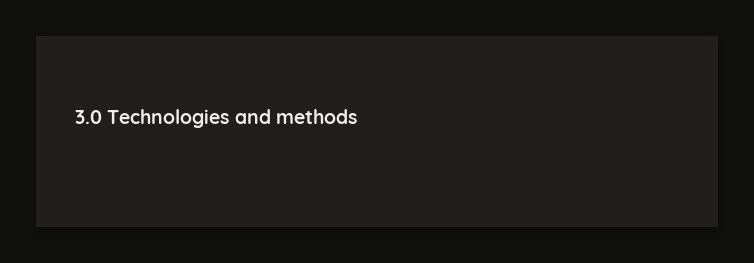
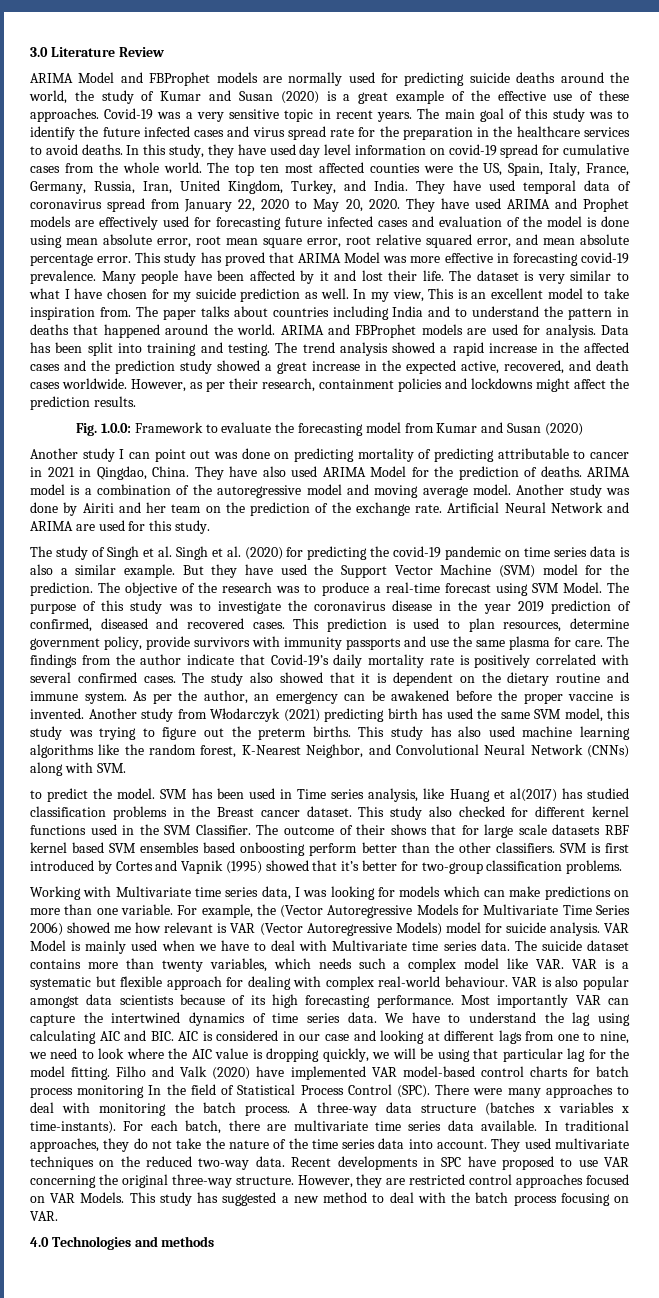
- 3.0 Technologies and methods
+ 3.0 Literature Review
+ ARIMA Model and FBProphet models are normally used for predicting suicide deaths around the world, the study of Kumar and Susan (2020) is a great example of the effective use of these approaches. Covid-19 was a very sensitive topic in recent years. The main goal of this study was to identify the future infected cases and virus spread rate for the preparation in the healthcare services to avoid deaths. In this study, they have used day level information on covid-19 spread for cumulative cases from the whole world. The top ten most affected counties were the US, Spain, Italy, France, Germany, Russia, Iran, United Kingdom, Turkey, and India. They have used temporal data of coronavirus spread from January 22, 2020 to May 20, 2020. They have used ARIMA and Prophet models are effectively used for forecasting future infected cases and evaluation of the model is done using mean absolute error, root mean square error, root relative squared error, and mean absolute percentage error. This study has proved that ARIMA Model was more effective in forecasting covid-19 prevalence. Many people have been affected by it and lost their life. The dataset is very similar to what I have chosen for my suicide prediction as well. In my view, This is an excellent model to take inspiration from. The paper talks about countries including India and to understand the pattern in deaths that happened around the world. ARIMA and FBProphet models are used for analysis. Data has been split into training and testing. The trend analysis showed a rapid increase in the affected cases and the prediction study showed a great increase in the expected active, recovered, and death cases worldwide. However, as per their research, containment policies and lockdowns might affect the prediction results.
+ Fig. 1.0.0: Framework to evaluate the forecasting model from Kumar and Susan (2020)
+ Another study I can point out was done on predicting mortality of predicting attributable to cancer in 2021 in Qingdao, China. They have also used ARIMA Model for the prediction of deaths. ARIMA model is a combination of the autoregressive model and moving average model. Another study was done by Airiti and her team on the prediction of the exchange rate. Artificial Neural Network and ARIMA are used for this study.
+ The study of Singh et al. Singh et al. (2020) for predicting the covid-19 pandemic on time series data is also a similar example. But they have used the Support Vector Machine (SVM) model for the prediction. The objective of the research was to produce a real-time forecast using SVM Model. The purpose of this study was to investigate the coronavirus disease in the year 2019 prediction of confirmed, diseased and recovered cases. This prediction is used to plan resources, determine government policy, provide survivors with immunity passports and use the same plasma for care. The findings from the author indicate that Covid-19’s daily mortality rate is positively correlated with several confirmed cases. The study also showed that it is dependent on the dietary routine and immune system. As per the author, an emergency can be awakened before the proper vaccine is invented. Another study from Włodarczyk (2021) predicting birth has used the same SVM model, this study was trying to figure out the preterm births. This study has also used machine learning algorithms like the random forest, K-Nearest Neighbor, and Convolutional Neural Network (CNNs) along with SVM.
+ to predict the model. SVM has been used in Time series analysis, like Huang et al(2017) has studied classification problems in the Breast cancer dataset. This study also checked for different kernel functions used in the SVM Classifier. The outcome of their shows that for large scale datasets RBF kernel based SVM ensembles based onboosting perform better than the other classifiers. SVM is first introduced by Cortes and Vapnik (1995) showed that it’s better for two-group classification problems.
+ Working with Multivariate time series data, I was looking for models which can make predictions on more than one variable. For example, the (Vector Autoregressive Models for Multivariate Time Series 2006) showed me how relevant is VAR (Vector Autoregressive Models) model for suicide analysis. VAR Model is mainly used when we have to deal with Multivariate time series data. The suicide dataset contains more than twenty variables, which needs such a complex model like VAR. VAR is a systematic but flexible approach for dealing with complex real-world behaviour. VAR is also popular amongst data scientists because of its high forecasting performance. Most importantly VAR can capture the intertwined dynamics of time series data. We have to understand the lag using calculating AIC and BIC. AIC is considered in our case and looking at different lags from one to nine, we need to look where the AIC value is dropping quickly, we will be using that particular lag for the model fitting. Filho and Valk (2020) have implemented VAR model-based control charts for batch process monitoring In the field of Statistical Process Control (SPC). There were many approaches to deal with monitoring the batch process. A three-way data structure (batches x variables x time-instants). For each batch, there are multivariate time series data available. In traditional approaches, they do not take the nature of the time series data into account. They used multivariate techniques on the reduced two-way data. Recent developments in SPC have proposed to use VAR concerning the original three-way structure. However, they are restricted control approaches focused on VAR Models. This study has suggested a new method to deal with the batch process focusing on VAR.
+ 4.0 Technologies and methods

